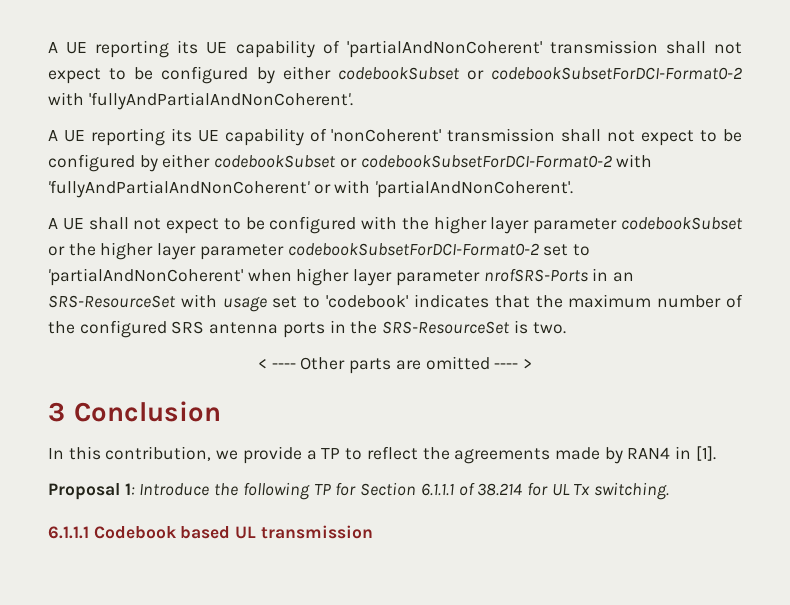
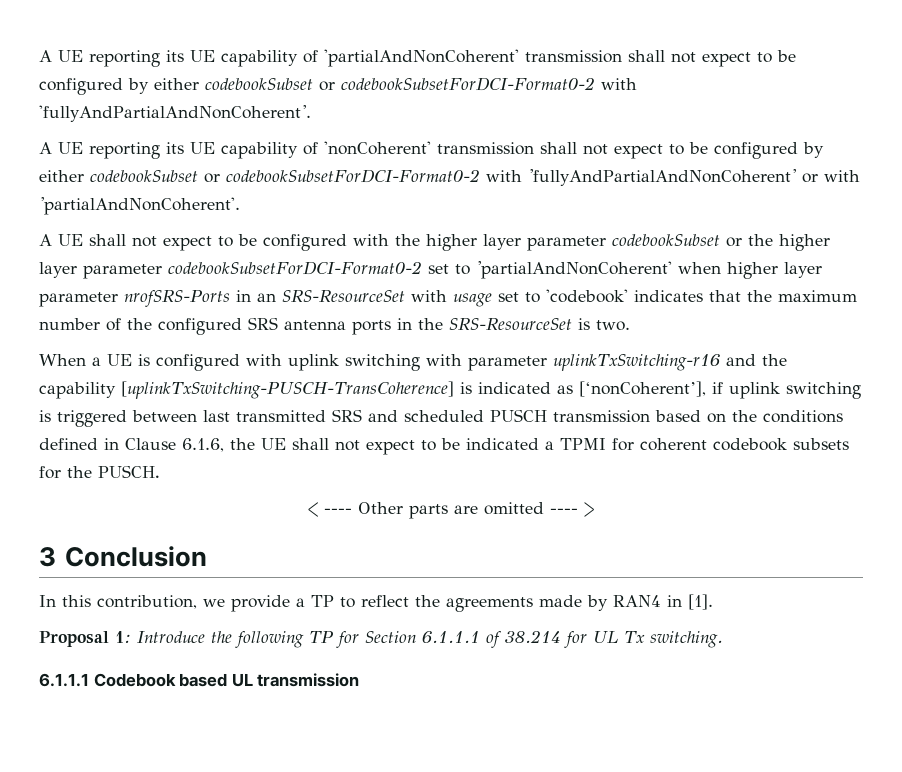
+ When a UE is configured with uplink switching with parameter uplinkTxSwitching-r16 and the capability [uplinkTxSwitching-PUSCH-TransCoherence] is indicated as [‘nonCoherent’], if uplink switching is triggered between last transmitted SRS and scheduled PUSCH transmission based on the conditions defined in Clause 6.1.6, the UE shall not expect to be indicated a TPMI for coherent codebook subsets for the PUSCH.

